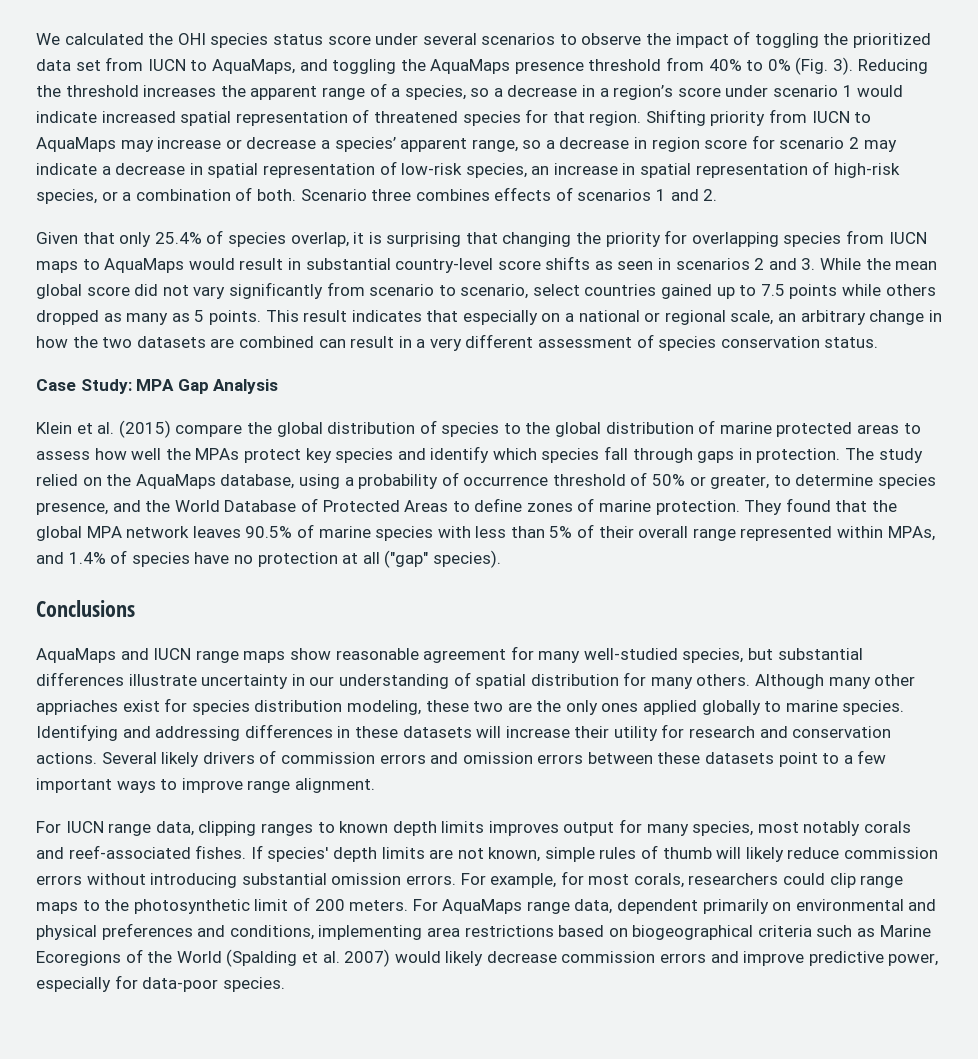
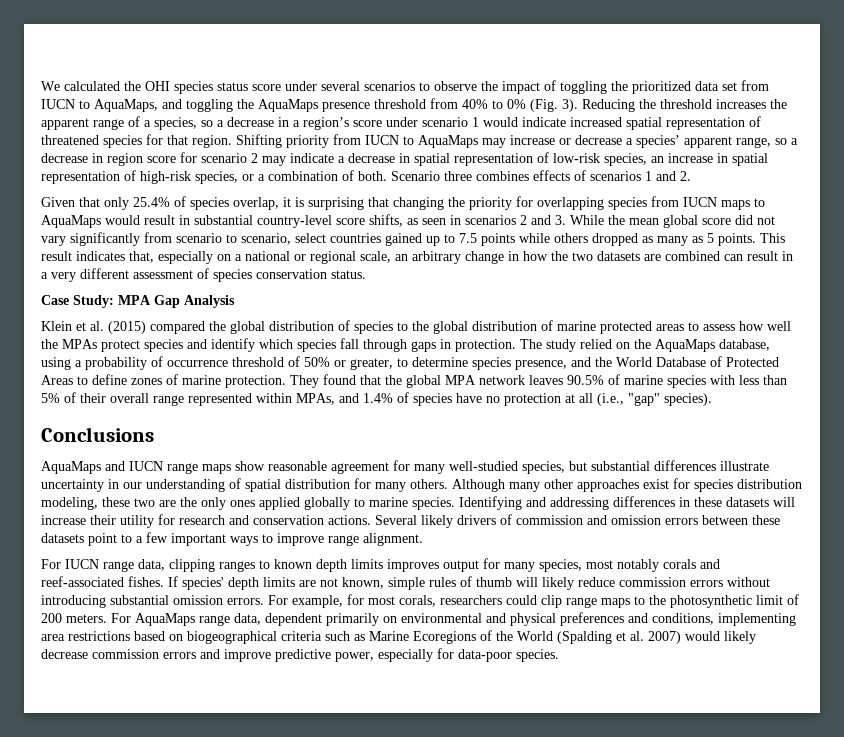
- Given that only 25.4% of species overlap, it is surprising that changing the priority for overlapping species from IUCN maps to AquaMaps would result in substantial country-level score shifts as seen in scenarios 2 and 3. While the mean global score did not vary significantly from scenario to scenario, select countries gained up to 7.5 points while others dropped as many as 5 points.
+ Given that only 25.4% of species overlap, it is surprising that changing the priority for overlapping species from IUCN maps to AquaMaps would result in substantial country-level score shifts, as seen in scenarios 2 and 3. While the mean global score did not vary significantly from scenario to scenario, select countries gained up to 7.5 points while others dropped as many as 5 points.
- This result indicates that especially on a national or regional scale, an arbitrary change in how the two datasets are combined can result in a very different assessment of species conservation status.
+ This result indicates that, especially on a national or regional scale, an arbitrary change in how the two datasets are combined can result in a very different assessment of species conservation status.
- Klein et al. (2015) compare the global distribution of species to the global distribution of marine protected areas to assess how well the MPAs protect key species and identify which species fall through gaps in protection.
+ Klein et al. (2015) compared the global distribution of species to the global distribution of marine protected areas to assess how well the MPAs protect species and identify which species fall through gaps in protection.
- They found that the global MPA network leaves 90.5% of marine species with less than 5% of their overall range represented within MPAs, and 1.4% of species have no protection at all ("gap" species).
+ They found that the global MPA network leaves 90.5% of marine species with less than 5% of their overall range represented within MPAs, and 1.4% of species have no protection at all (i.e., "gap" species).
- Although many other appriaches exist for species distribution modeling, these two are the only ones applied globally to marine species.
+ Although many other approaches exist for species distribution modeling, these two are the only ones applied globally to marine species.
- Several likely drivers of commission errors and omission errors between these datasets point to a few important ways to improve range alignment.
+ Several likely drivers of commission and omission errors between these datasets point to a few important ways to improve range alignment.

